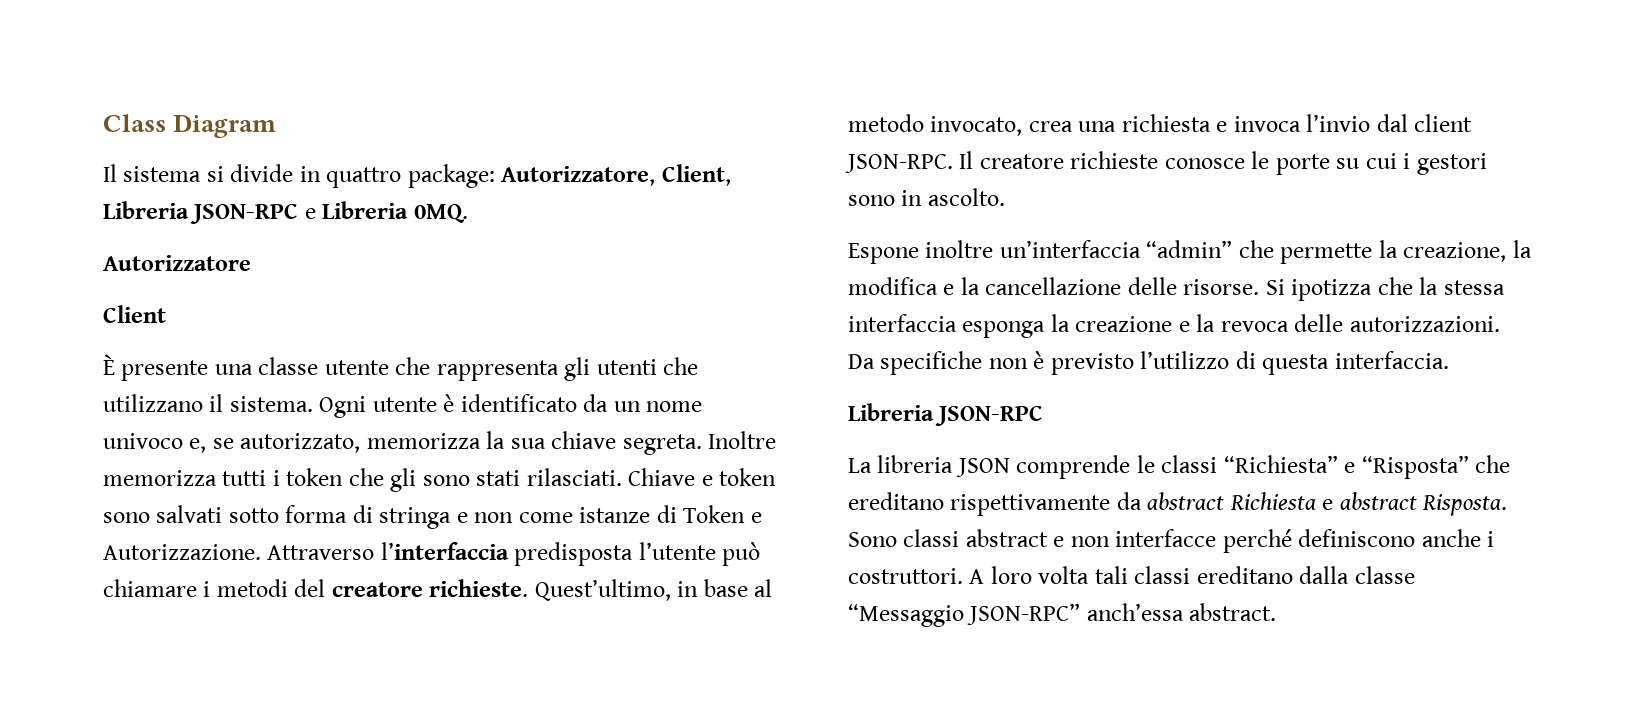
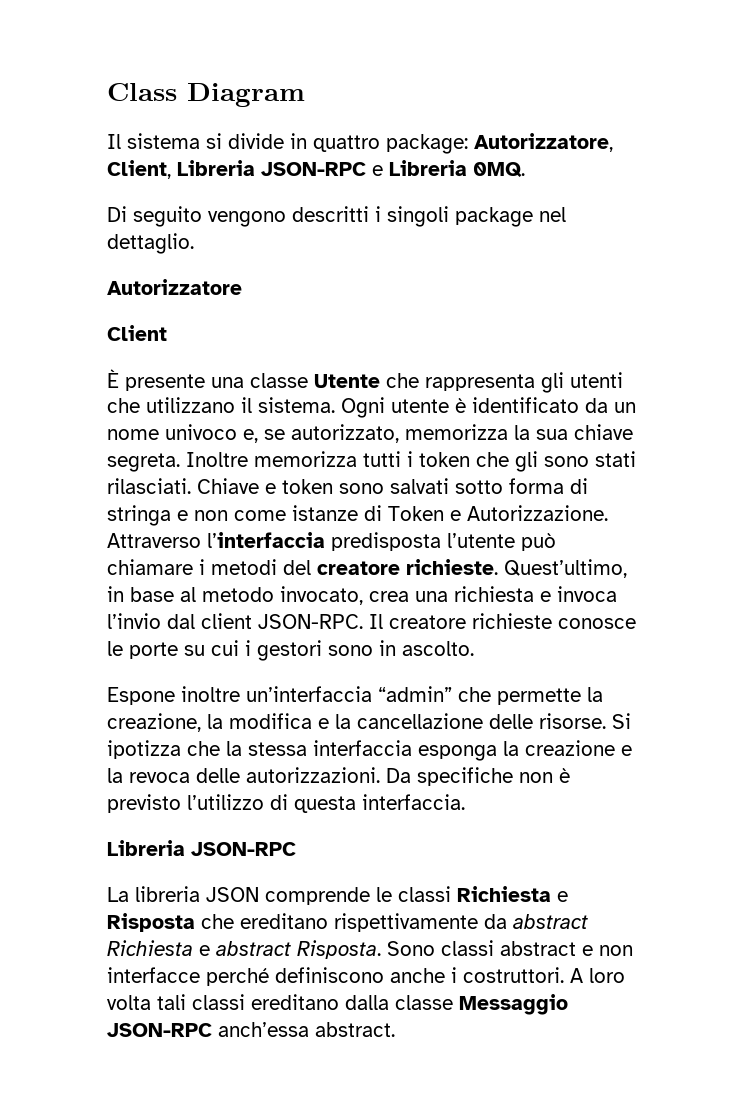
+ Di seguito vengono descritti i singoli package nel dettaglio.
- È presente una classe utente che rappresenta gli utenti che utilizzano il sistema.
+ È presente una classe Utente che rappresenta gli utenti che utilizzano il sistema.
- La libreria JSON comprende le classi “Richiesta” e “Risposta” che ereditano rispettivamente da abstract Richiesta e abstract Risposta.
+ La libreria JSON comprende le classi Richiesta e Risposta che ereditano rispettivamente da abstract Richiesta e abstract Risposta.
- A loro volta tali classi ereditano dalla classe “Messaggio JSON-RPC” anch’essa abstract.
+ A loro volta tali classi ereditano dalla classe Messaggio JSON-RPC anch’essa abstract.

